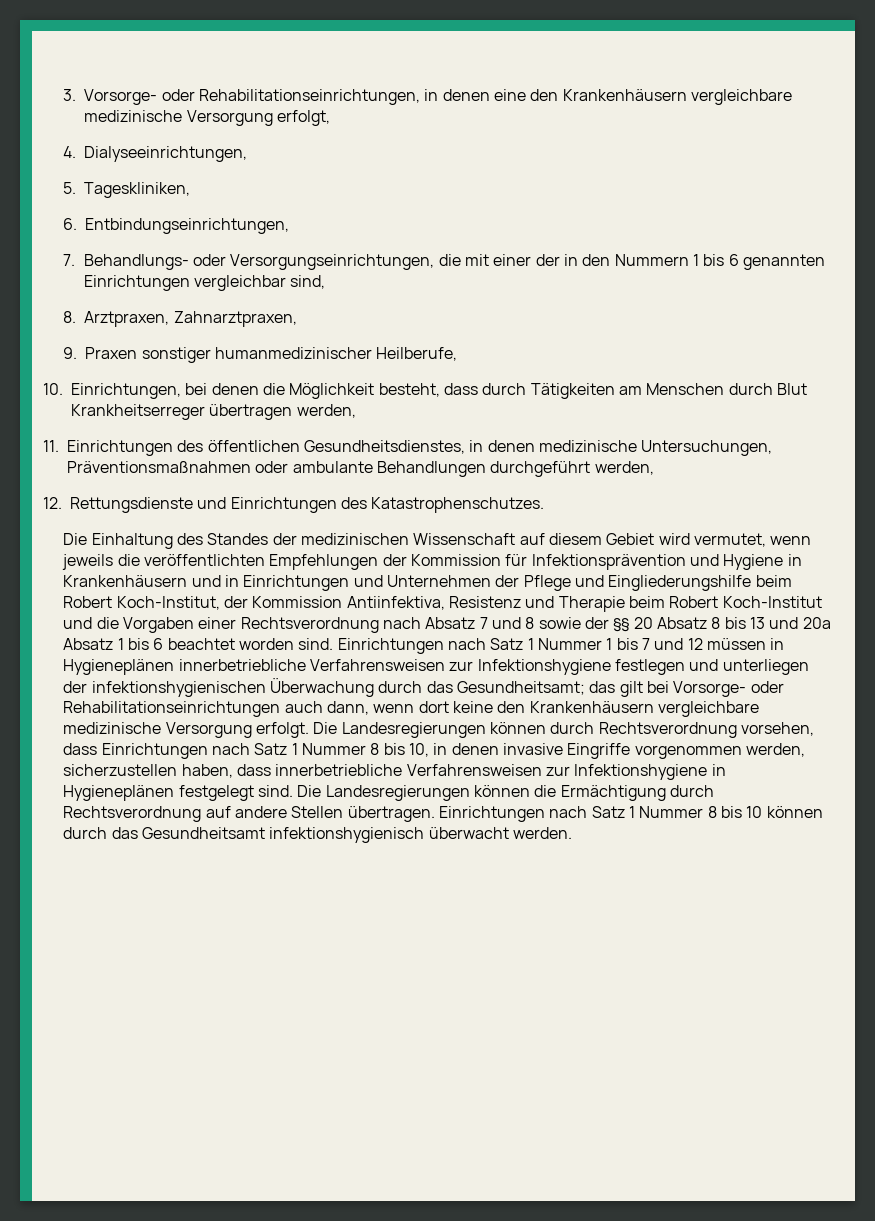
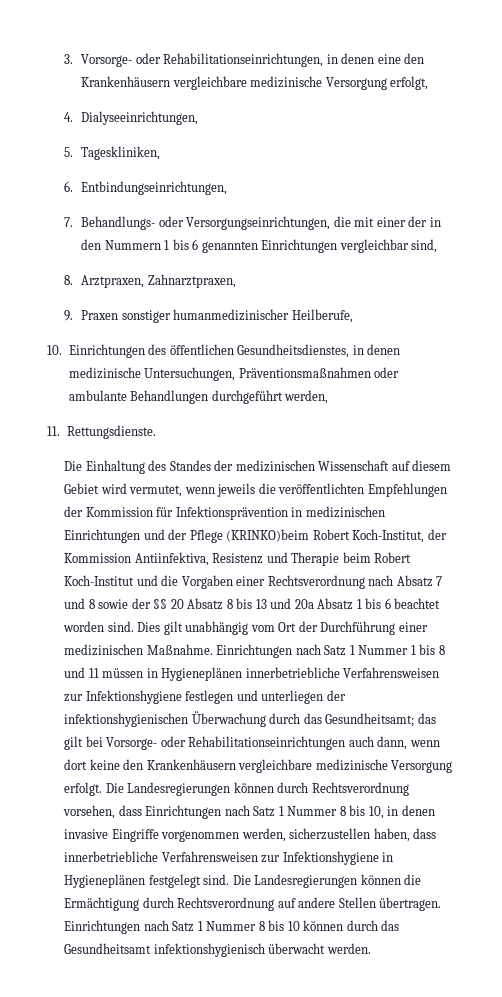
- 10. Einrichtungen, bei denen die Möglichkeit besteht, dass durch Tätigkeiten am Menschen durch Blut Krankheitserreger übertragen werden,
- 11. Einrichtungen des öffentlichen Gesundheitsdienstes, in denen medizinische Untersuchungen, Präventionsmaßnahmen oder ambulante Behandlungen durchgeführt werden,
+ 10. Einrichtungen des öffentlichen Gesundheitsdienstes, in denen medizinische Untersuchungen, Präventionsmaßnahmen oder ambulante Behandlungen durchgeführt werden,
- 12. Rettungsdienste und Einrichtungen des Katastrophenschutzes.
+ 11. Rettungsdienste.
- Die Einhaltung des Standes der medizinischen Wissenschaft auf diesem Gebiet wird vermutet, wenn jeweils die veröffentlichten Empfehlungen der Kommission für Infektionsprävention und Hygiene in Krankenhäusern und in Einrichtungen und Unternehmen der Pflege und Eingliederungshilfe beim Robert Koch-Institut, der Kommission Antiinfektiva, Resistenz und Therapie beim Robert Koch-Institut und die Vorgaben einer Rechtsverordnung nach Absatz 7 und 8 sowie der §§ 20 Absatz 8 bis 13 und 20a Absatz 1 bis 6 beachtet worden sind.
+ Die Einhaltung des Standes der medizinischen Wissenschaft auf diesem Gebiet wird vermutet, wenn jeweils die veröffentlichten Empfehlungen der Kommission für Infektionsprävention in medizinischen Einrichtungen und der Pflege (KRINKO)beim Robert Koch-Institut, der Kommission Antiinfektiva, Resistenz und Therapie beim Robert Koch-Institut und die Vorgaben einer Rechtsverordnung nach Absatz 7 und 8 sowie der §§ 20 Absatz 8 bis 13 und 20a Absatz 1 bis 6 beachtet worden sind.
+ Dies gilt unabhängig vom Ort der Durchführung einer medizinischen Maßnahme.
- Einrichtungen nach Satz 1 Nummer 1 bis 7 und 12 müssen in Hygieneplänen innerbetriebliche Verfahrensweisen zur Infektionshygiene festlegen und unterliegen der infektionshygienischen Überwachung durch das Gesundheitsamt; das gilt bei Vorsorge- oder Rehabilitationseinrichtungen auch dann, wenn dort keine den Krankenhäusern vergleichbare medizinische Versorgung erfolgt.
+ Einrichtungen nach Satz 1 Nummer 1 bis 8 und 11 müssen in Hygieneplänen innerbetriebliche Verfahrensweisen zur Infektionshygiene festlegen und unterliegen der infektionshygienischen Überwachung durch das Gesundheitsamt; das gilt bei Vorsorge- oder Rehabilitationseinrichtungen auch dann, wenn dort keine den Krankenhäusern vergleichbare medizinische Versorgung erfolgt.

